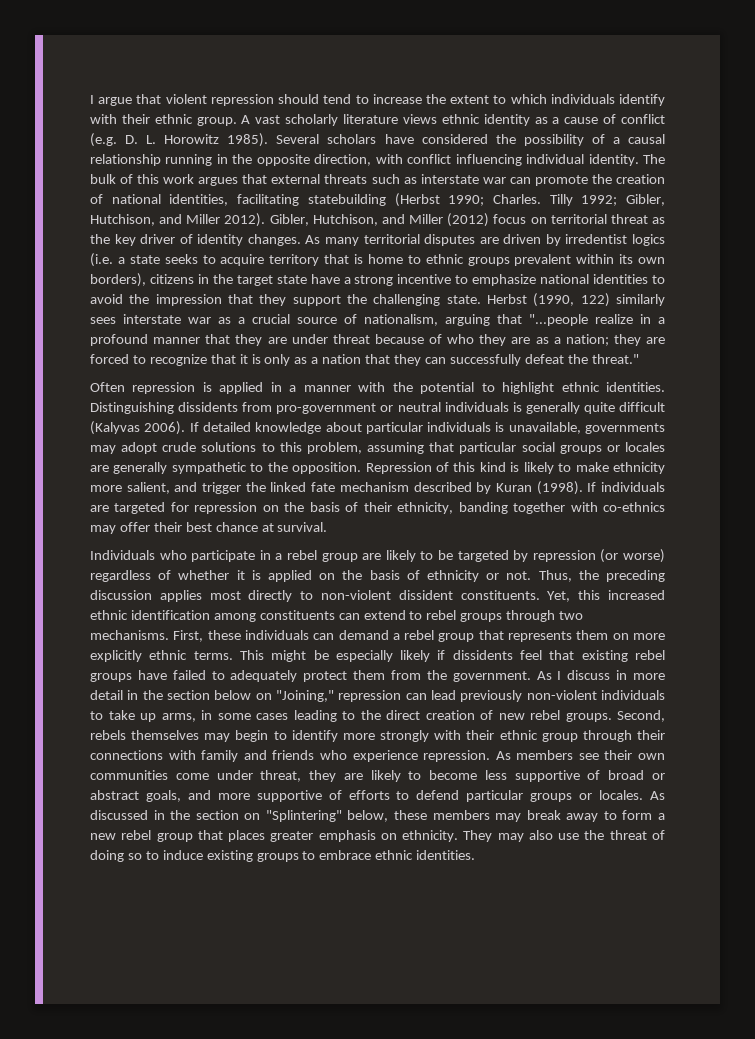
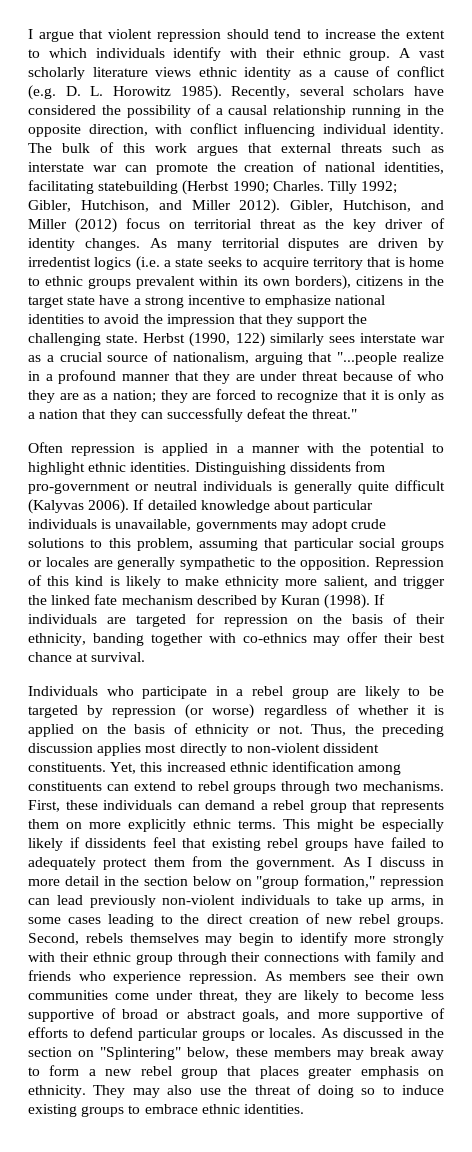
- Several scholars have considered the possibility of a causal relationship running in the opposite direction, with conflict influencing individual identity.
+ Recently, several scholars have considered the possibility of a causal relationship running in the opposite direction, with conflict influencing individual identity.
- As I discuss in more detail in the section below on "Joining," repression can lead previously non-violent individuals to take up arms, in some cases leading to the direct creation of new rebel groups.
+ As I discuss in more detail in the section below on "group formation," repression can lead previously non-violent individuals to take up arms, in some cases leading to the direct creation of new rebel groups.

